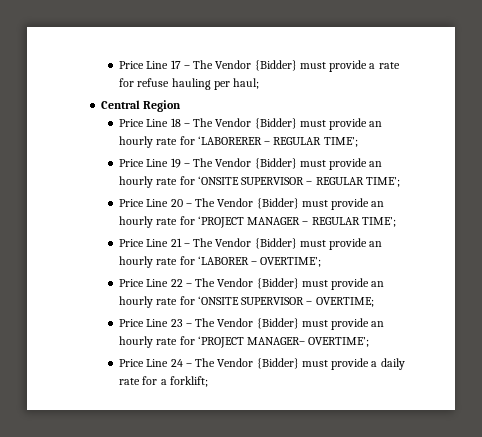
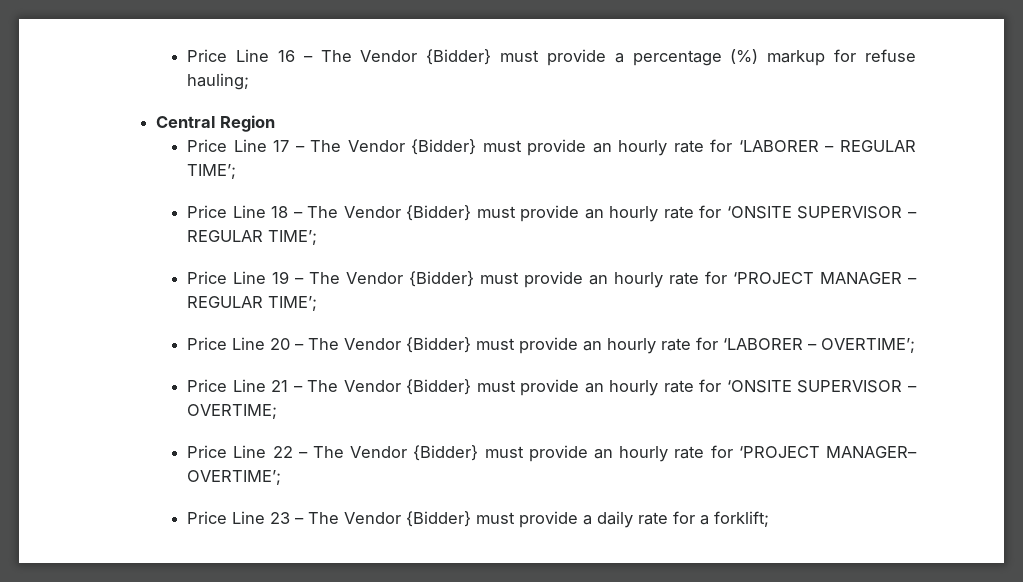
- Price Line 17 – The Vendor {Bidder} must provide a rate for refuse hauling per haul;
+ Price Line 16 – The Vendor {Bidder} must provide a percentage (%) markup for refuse hauling;
- Price Line 18 – The Vendor {Bidder} must provide an hourly rate for ‘LABORERER – REGULAR TIME’;
- Price Line 19 – The Vendor {Bidder} must provide an hourly rate for ‘ONSITE SUPERVISOR – REGULAR TIME’;
+ Price Line 17 – The Vendor {Bidder} must provide an hourly rate for ‘LABORER – REGULAR TIME’;
+ Price Line 18 – The Vendor {Bidder} must provide an hourly rate for ‘ONSITE SUPERVISOR – REGULAR TIME’;
- Price Line 20 – The Vendor {Bidder} must provide an hourly rate for ‘PROJECT MANAGER – REGULAR TIME’;
+ Price Line 19 – The Vendor {Bidder} must provide an hourly rate for ‘PROJECT MANAGER – REGULAR TIME’;
- Price Line 21 – The Vendor {Bidder} must provide an hourly rate for ‘LABORER – OVERTIME’;
+ Price Line 20 – The Vendor {Bidder} must provide an hourly rate for ‘LABORER – OVERTIME’;
- Price Line 22 – The Vendor {Bidder} must provide an hourly rate for ‘ONSITE SUPERVISOR – OVERTIME;
+ Price Line 21 – The Vendor {Bidder} must provide an hourly rate for ‘ONSITE SUPERVISOR – OVERTIME;
- Price Line 23 – The Vendor {Bidder} must provide an hourly rate for ‘PROJECT MANAGER– OVERTIME’;
+ Price Line 22 – The Vendor {Bidder} must provide an hourly rate for ‘PROJECT MANAGER– OVERTIME’;
- Price Line 24 – The Vendor {Bidder} must provide a daily rate for a forklift;
+ Price Line 23 – The Vendor {Bidder} must provide a daily rate for a forklift;

